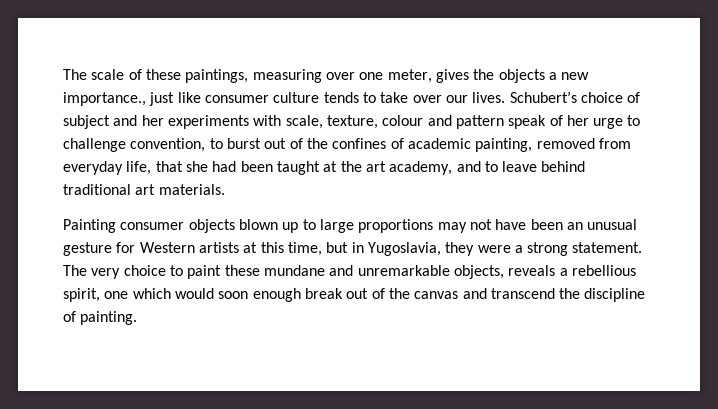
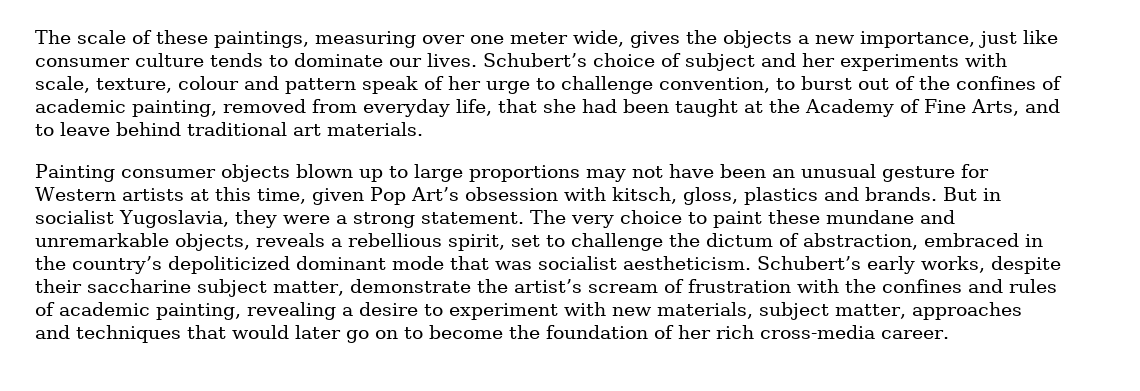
- The scale of these paintings, measuring over one meter, gives the objects a new importance., just like consumer culture tends to take over our lives.
+ The scale of these paintings, measuring over one meter wide, gives the objects a new importance, just like consumer culture tends to dominate our lives.
- Schubert’s choice of subject and her experiments with scale, texture, colour and pattern speak of her urge to challenge convention, to burst out of the confines of academic painting, removed from everyday life, that she had been taught at the art academy, and to leave behind traditional art materials.
+ Schubert’s choice of subject and her experiments with scale, texture, colour and pattern speak of her urge to challenge convention, to burst out of the confines of academic painting, removed from everyday life, that she had been taught at the Academy of Fine Arts, and to leave behind traditional art materials.
- Painting consumer objects blown up to large proportions may not have been an unusual gesture for Western artists at this time, but in Yugoslavia, they were a strong statement.
+ Painting consumer objects blown up to large proportions may not have been an unusual gesture for Western artists at this time, given Pop Art’s obsession with kitsch, gloss, plastics and brands. But in socialist Yugoslavia, they were a strong statement.
- The very choice to paint these mundane and unremarkable objects, reveals a rebellious spirit, one which would soon enough break out of the canvas and transcend the discipline of painting.
+ The very choice to paint these mundane and unremarkable objects, reveals a rebellious spirit, set to challenge the dictum of abstraction, embraced in the country’s depoliticized dominant mode that was socialist aestheticism. Schubert’s early works, despite their saccharine subject matter, demonstrate the artist’s scream of frustration with the confines and rules of academic painting, revealing a desire to experiment with new materials, subject matter, approaches and techniques that would later go on to become the foundation of her rich cross-media career.

